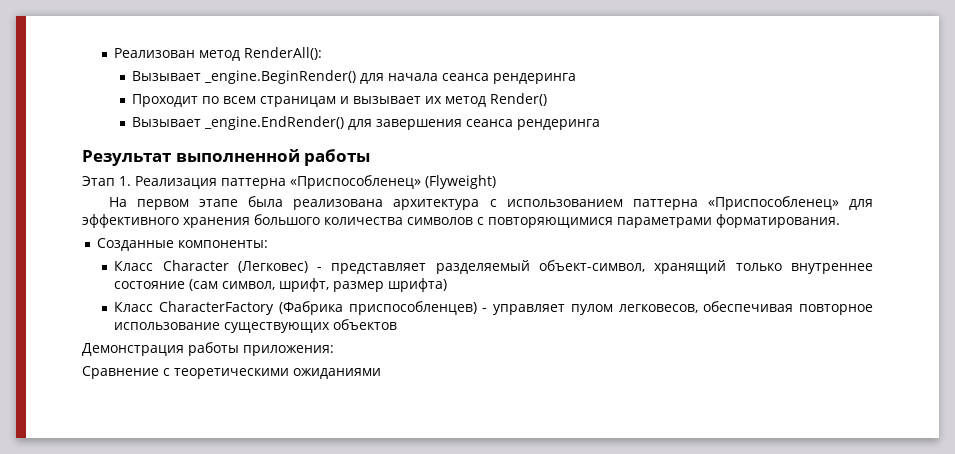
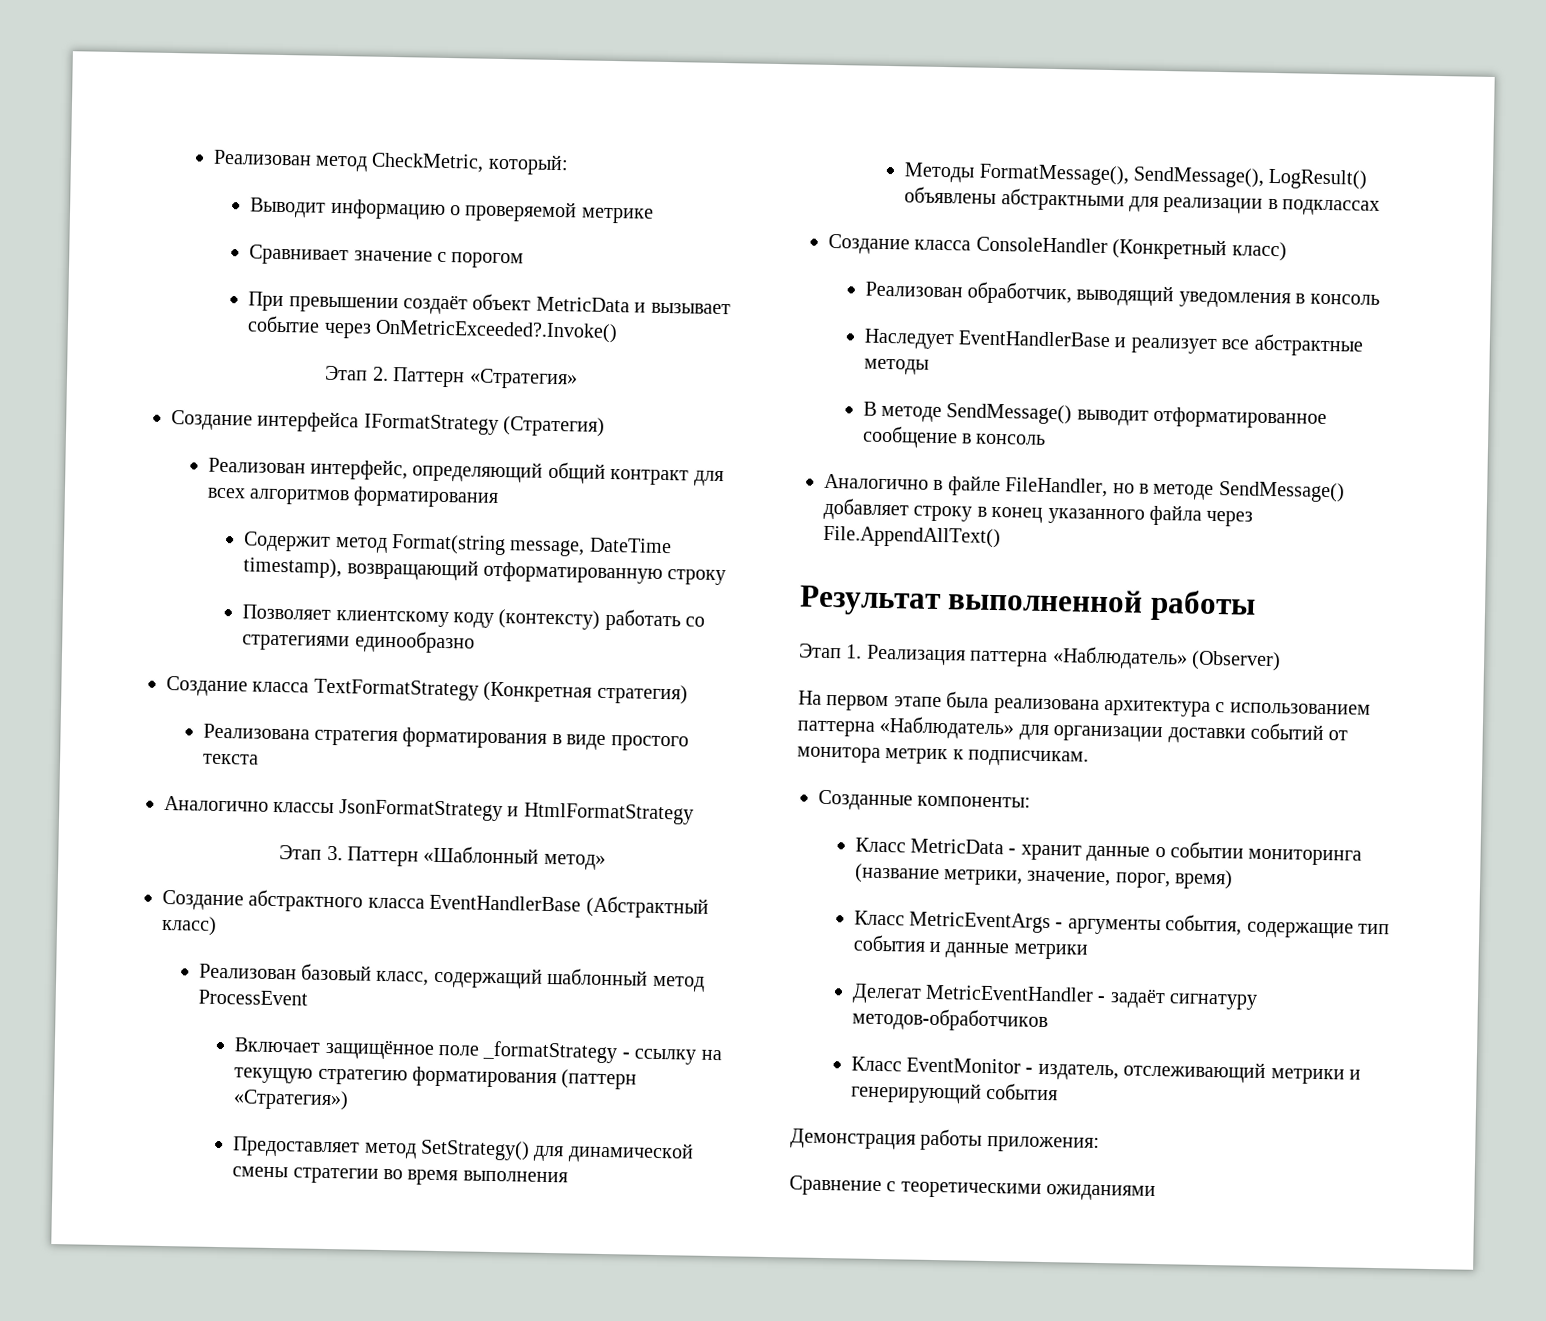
- Реализован метод RenderAll():
- Вызывает _engine.BeginRender() для начала сеанса рендеринга
- Проходит по всем страницам и вызывает их метод Render()
- Вызывает _engine.EndRender() для завершения сеанса рендеринга
+ Реализован метод CheckMetric, который:
+ Выводит информацию о проверяемой метрике
+ Сравнивает значение с порогом
+ При превышении создаёт объект MetricData и вызывает событие через OnMetricExceeded?.Invoke()
+ Этап 2. Паттерн «Стратегия»
+ Создание интерфейса IFormatStrategy (Стратегия)
+ Реализован интерфейс, определяющий общий контракт для всех алгоритмов форматирования
+ Содержит метод Format(string message, DateTime timestamp), возвращающий отформатированную строку
+ Позволяет клиентскому коду (контексту) работать со стратегиями единообразно
+ Создание класса TextFormatStrategy (Конкретная стратегия)
+ Реализована стратегия форматирования в виде простого текста
+ Аналогично классы JsonFormatStrategy и HtmlFormatStrategy
+ Этап 3. Паттерн «Шаблонный метод»
+ Создание абстрактного класса EventHandlerBase (Абстрактный класс)
+ Реализован базовый класс, содержащий шаблонный метод ProcessEvent
+ Включает защищённое поле _formatStrategy - ссылку на текущую стратегию форматирования (паттерн «Стратегия»)
+ Предоставляет метод SetStrategy() для динамической смены стратегии во время выполнения
+ Методы FormatMessage(), SendMessage(), LogResult() объявлены абстрактными для реализации в подклассах
+ Создание класса ConsoleHandler (Конкретный класс)
+ Реализован обработчик, выводящий уведомления в консоль
+ Наследует EventHandlerBase и реализует все абстрактные методы
+ В методе SendMessage() выводит отформатированное сообщение в консоль
+ Аналогично в файле FileHandler, но в методе SendMessage() добавляет строку в конец указанного файла через File.AppendAllText()
- Этап 1. Реализация паттерна «Приспособленец» (Flyweight)
+ Этап 1. Реализация паттерна «Наблюдатель» (Observer)
- На первом этапе была реализована архитектура с использованием паттерна «Приспособленец» для эффективного хранения большого количества символов с повторяющимися параметрами форматирования.
+ На первом этапе была реализована архитектура с использованием паттерна «Наблюдатель» для организации доставки событий от монитора метрик к подписчикам.
  Созданные компоненты:
- Класс Character (Легковес) - представляет разделяемый объект-символ, хранящий только внутреннее состояние (сам символ, шрифт, размер шрифта)
- Класс CharacterFactory (Фабрика приспособленцев) - управляет пулом легковесов, обеспечивая повторное использование существующих объектов
+ Класс MetricData - хранит данные о событии мониторинга (название метрики, значение, порог, время)
+ Класс MetricEventArgs - аргументы события, содержащие тип события и данные метрики
+ Делегат MetricEventHandler - задаёт сигнатуру методов-обработчиков
+ Класс EventMonitor - издатель, отслеживающий метрики и генерирующий события

